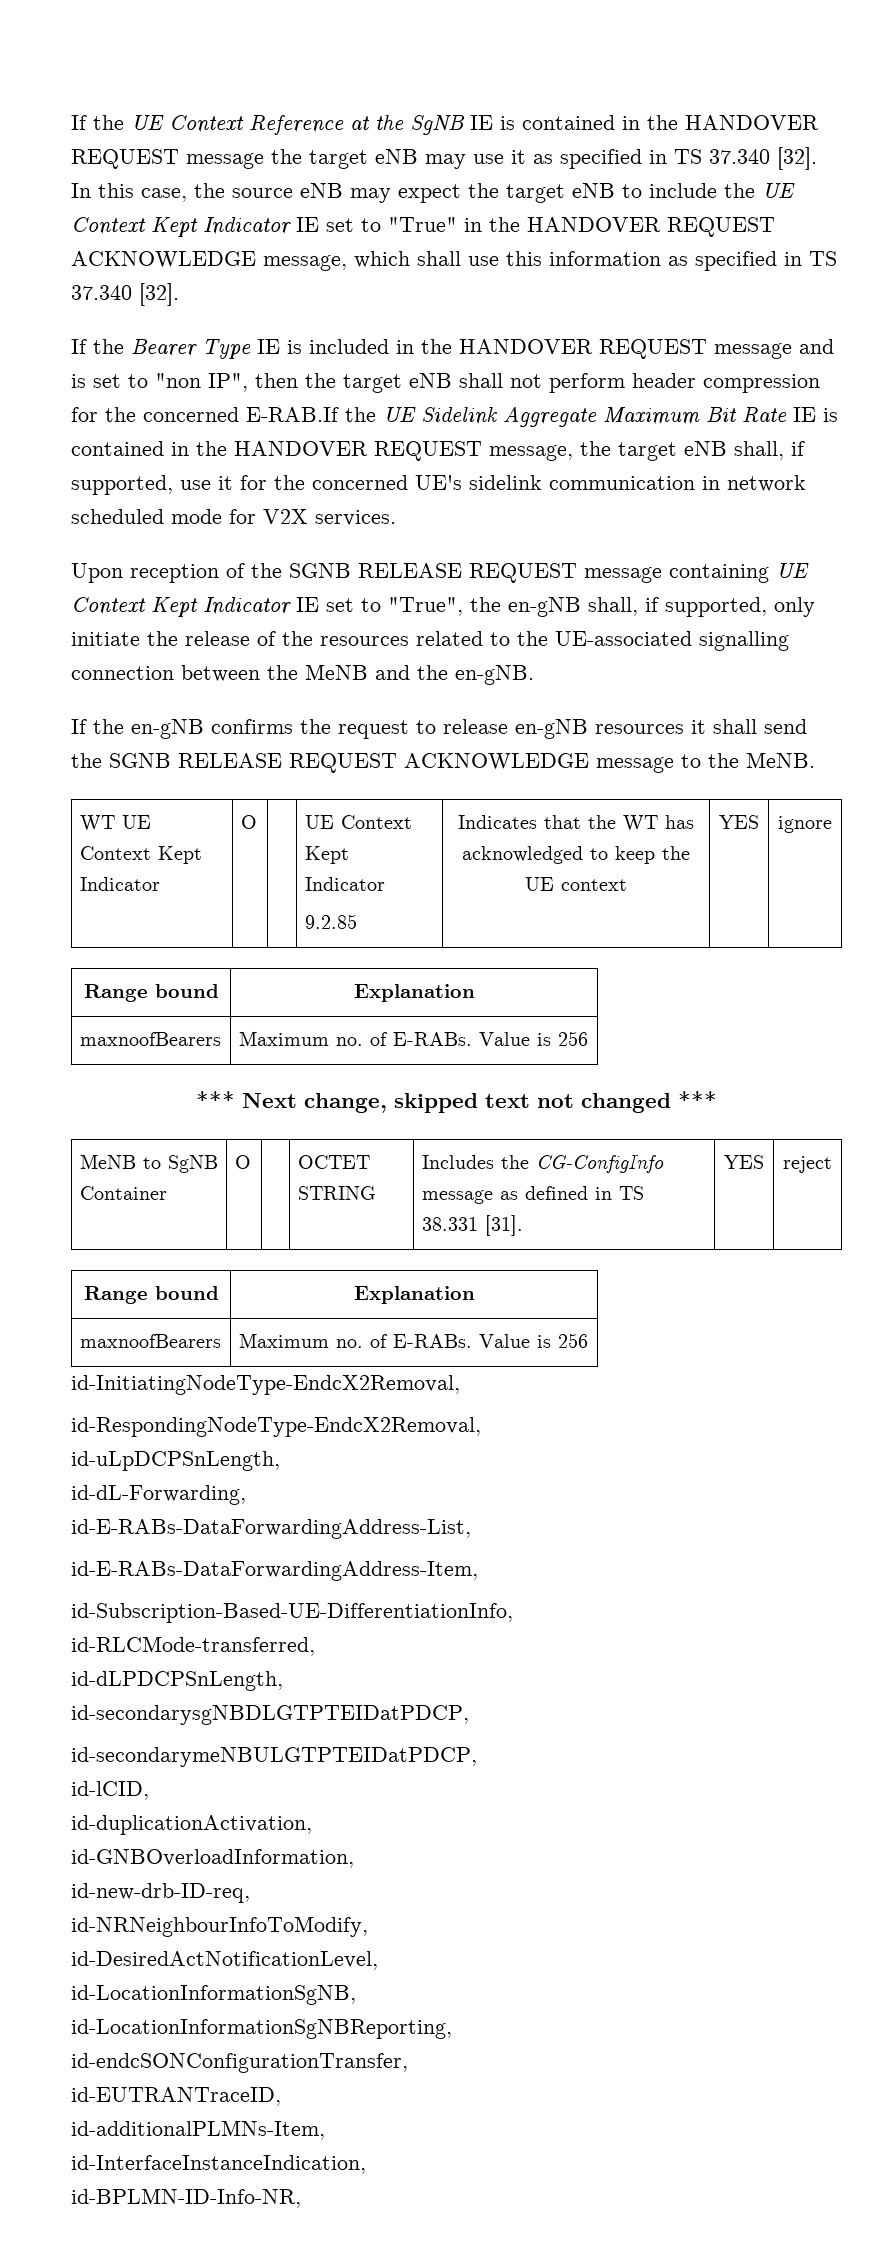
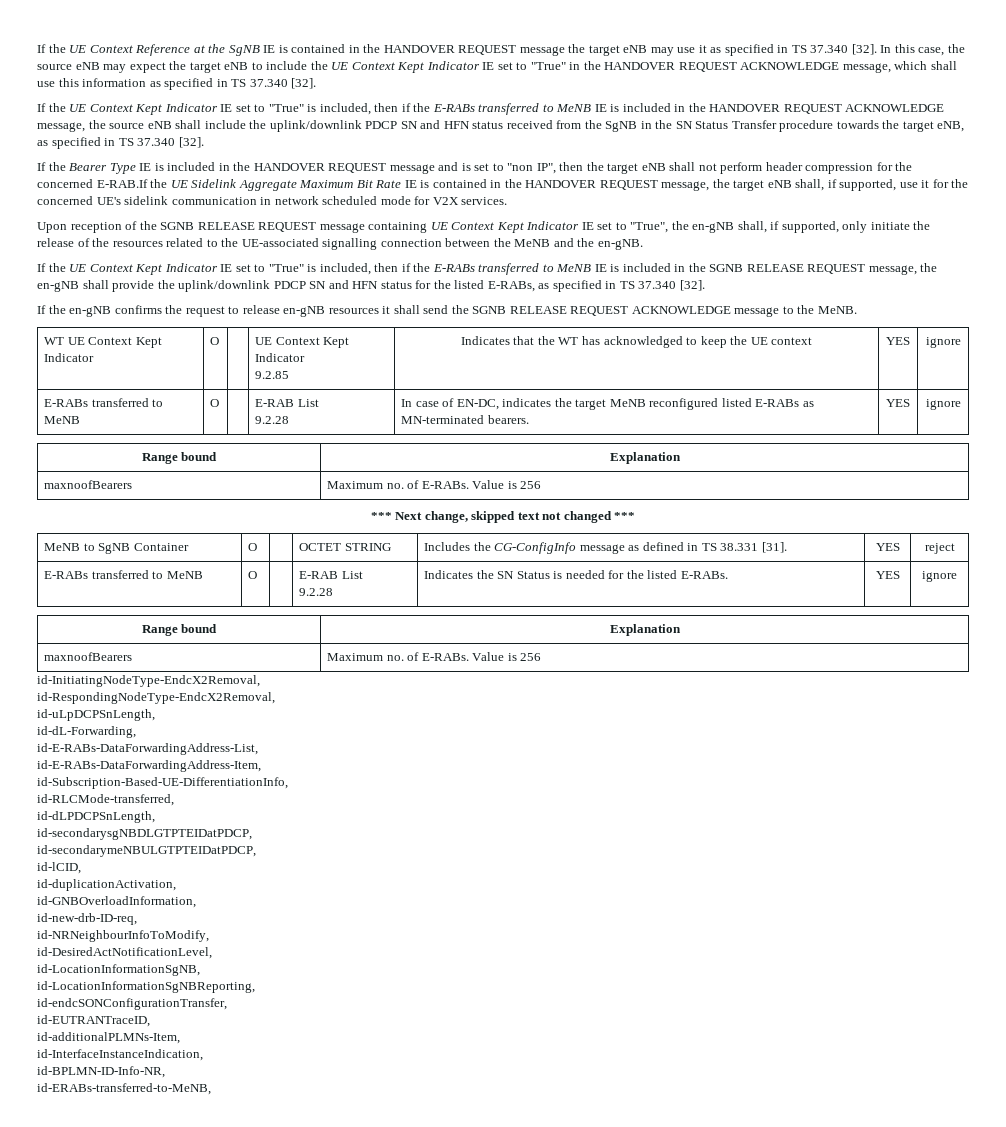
+ If the UE Context Kept Indicator IE set to "True" is included, then if the E-RABs transferred to MeNB IE is included in the HANDOVER REQUEST ACKNOWLEDGE message, the source eNB shall include the uplink/downlink PDCP SN and HFN status received from the SgNB in the SN Status Transfer procedure towards the target eNB, as specified in TS 37.340 [32].
+ If the UE Context Kept Indicator IE set to "True" is included, then if the E-RABs transferred to MeNB IE is included in the SGNB RELEASE REQUEST message, the en-gNB shall provide the uplink/downlink PDCP SN and HFN status for the listed E-RABs, as specified in TS 37.340 [32].
  WT UE Context Kept Indicator | O | | UE Context Kept Indicator
  9.2.85 | Indicates that the WT has acknowledged to keep the UE context | YES | ignore
+ E-RABs transferred to MeNB | O | | E-RAB List
+ 9.2.28 | In case of EN-DC, indicates the target MeNB reconfigured listed E-RABs as MN-terminated bearers. | YES | ignore
  MeNB to SgNB Container | O | | OCTET STRING | Includes the CG-ConfigInfo message as defined in TS 38.331 [31]. | YES | reject
+ E-RABs transferred to MeNB | O | | E-RAB List
+ 9.2.28 | Indicates the SN Status is needed for the listed E-RABs. | YES | ignore
+ id-ERABs-transferred-to-MeNB,

